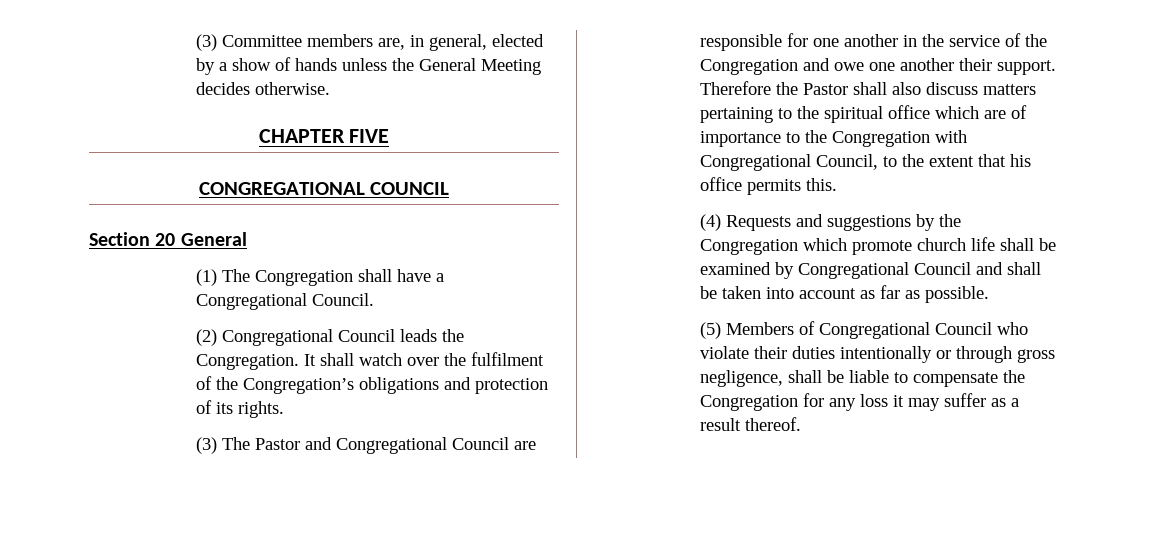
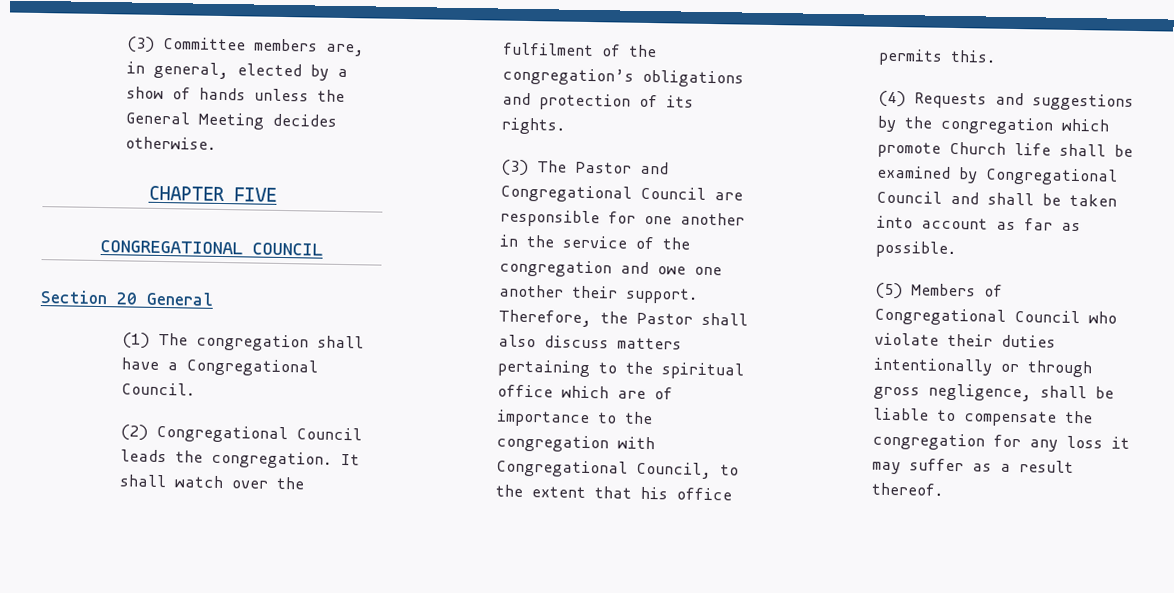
- (1) The Congregation shall have a Congregational Council.
+ (1) The congregation shall have a Congregational Council.
- (2) Congregational Council leads the Congregation.
+ (2) Congregational Council leads the congregation.
- It shall watch over the fulfilment of the Congregation’s obligations and protection of its rights.
+ It shall watch over the fulfilment of the congregation’s obligations and protection of its rights.
- (3) The Pastor and Congregational Council are responsible for one another in the service of the Congregation and owe one another their support.
+ (3) The Pastor and Congregational Council are responsible for one another in the service of the congregation and owe one another their support.
- Therefore the Pastor shall also discuss matters pertaining to the spiritual office which are of importance to the Congregation with Congregational Council, to the extent that his office permits this.
+ Therefore, the Pastor shall also discuss matters pertaining to the spiritual office which are of importance to the congregation with Congregational Council, to the extent that his office permits this.
- (4) Requests and suggestions by the Congregation which promote church life shall be examined by Congregational Council and shall be taken into account as far as possible.
+ (4) Requests and suggestions by the congregation which promote Church life shall be examined by Congregational Council and shall be taken into account as far as possible.
- (5) Members of Congregational Council who violate their duties intentionally or through gross negligence, shall be liable to compensate the Congregation for any loss it may suffer as a result thereof.
+ (5) Members of Congregational Council who violate their duties intentionally or through gross negligence, shall be liable to compensate the congregation for any loss it may suffer as a result thereof.

